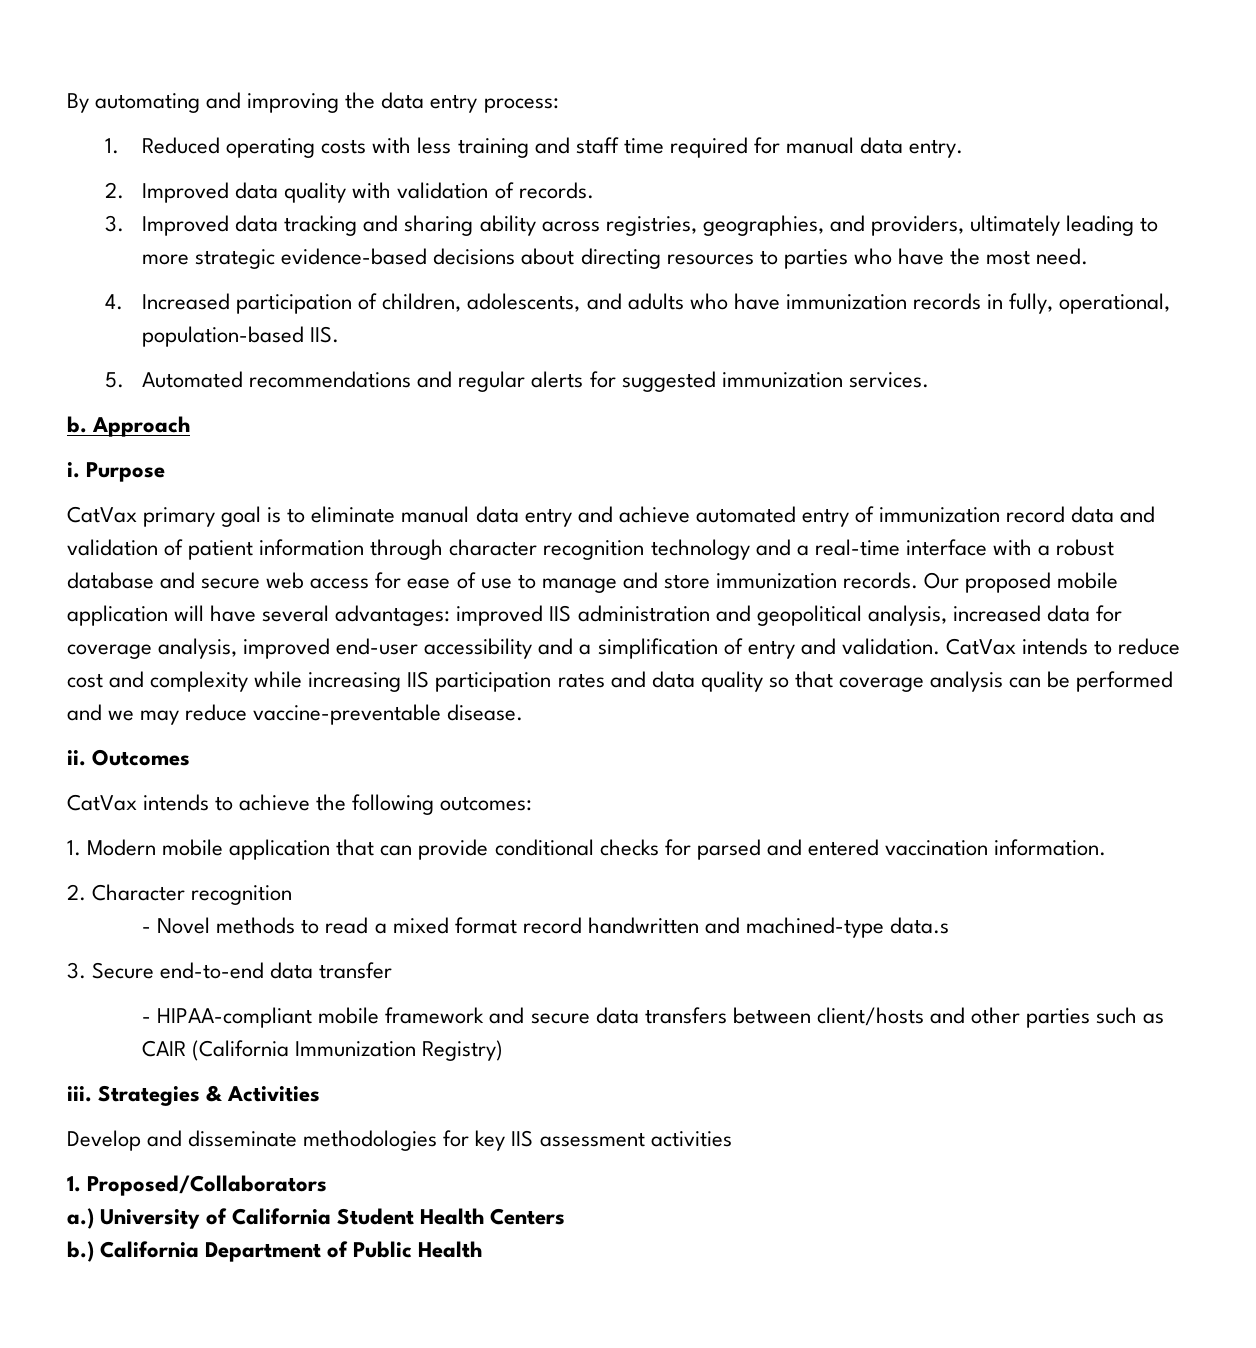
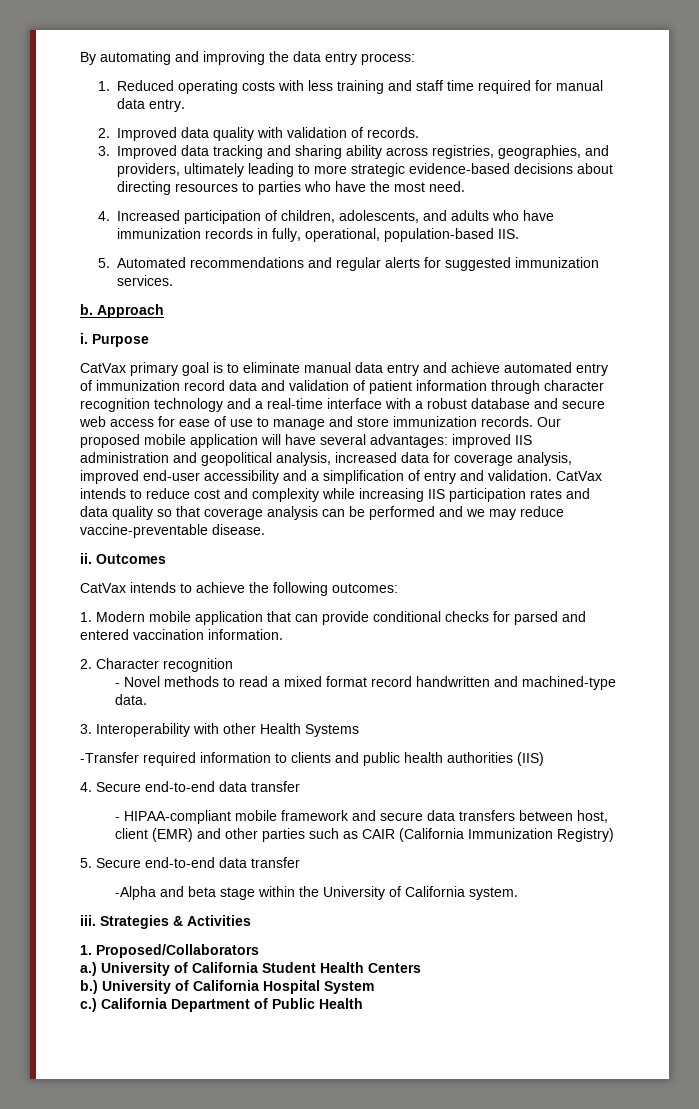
- - Novel methods to read a mixed format record handwritten and machined-type data.s
- 3. Secure end-to-end data transfer
+ - Novel methods to read a mixed format record handwritten and machined-type data.
+ 3. Interoperability with other Health Systems
+ -Transfer required information to clients and public health authorities (IIS)
+ 4. Secure end-to-end data transfer
- - HIPAA-compliant mobile framework and secure data transfers between client/hosts and other parties such as CAIR (California Immunization Registry)
+ - HIPAA-compliant mobile framework and secure data transfers between host, client (EMR) and other parties such as CAIR (California Immunization Registry)
+ 5. Secure end-to-end data transfer
+ -Alpha and beta stage within the University of California system.
  iii. Strategies & Activities
- Develop and disseminate methodologies for key IIS assessment activities
+ University of California Hospital System
+ c.)

